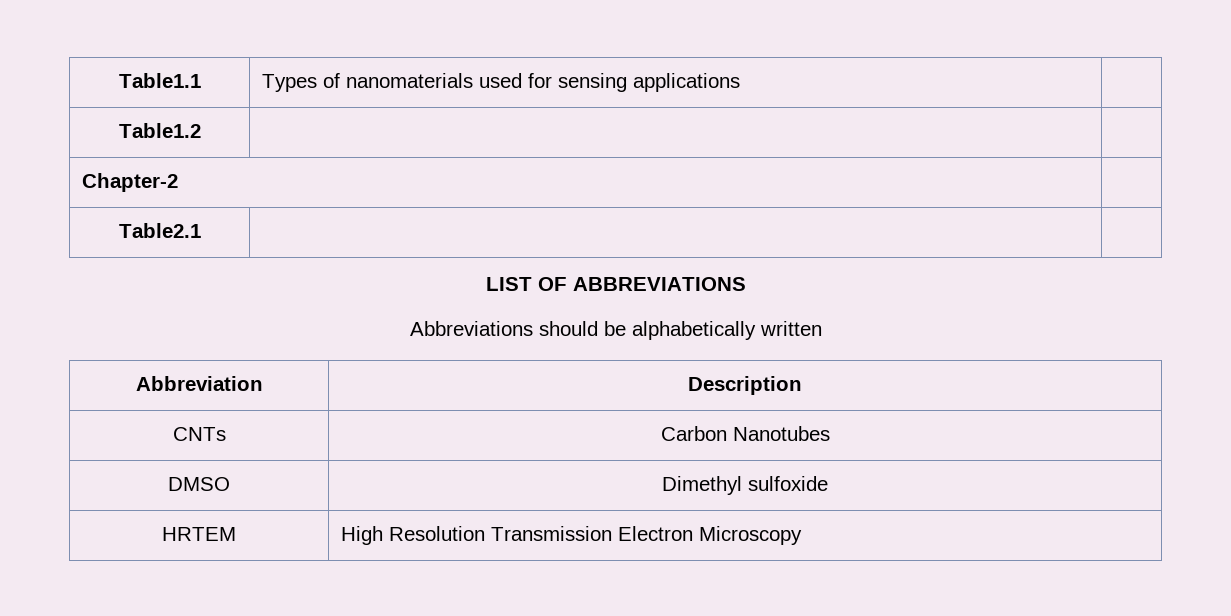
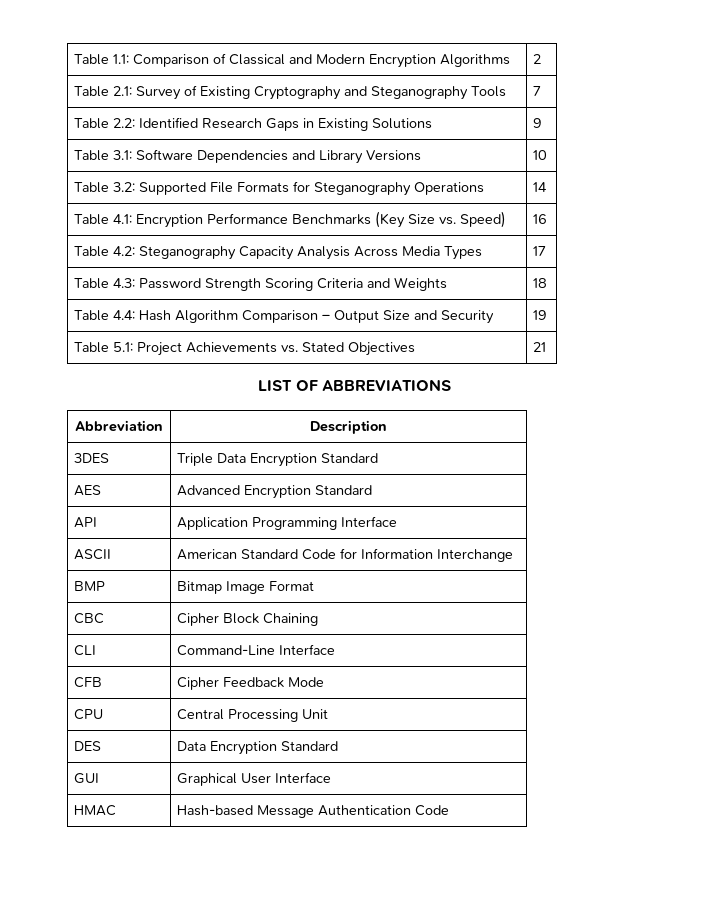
- Table1.1 | Types of nanomaterials used for sensing applications |
- Table1.2 | |
- Chapter-2 |
- Table2.1 | |
+ Table 1.1: Comparison of Classical and Modern Encryption Algorithms | 2
+ Table 2.1: Survey of Existing Cryptography and Steganography Tools | 7
+ Table 2.2: Identified Research Gaps in Existing Solutions | 9
+ Table 3.1: Software Dependencies and Library Versions | 10
+ Table 3.2: Supported File Formats for Steganography Operations | 14
+ Table 4.1: Encryption Performance Benchmarks (Key Size vs. Speed) | 16
+ Table 4.2: Steganography Capacity Analysis Across Media Types | 17
+ Table 4.3: Password Strength Scoring Criteria and Weights | 18
+ Table 4.4: Hash Algorithm Comparison – Output Size and Security | 19
+ Table 5.1: Project Achievements vs. Stated Objectives | 21
  LIST OF ABBREVIATIONS
- Abbreviations should be alphabetically written
  Abbreviation | Description
- CNTs | Carbon Nanotubes
- DMSO | Dimethyl sulfoxide
- HRTEM | High Resolution Transmission Electron Microscopy
+ 3DES | Triple Data Encryption Standard
+ AES | Advanced Encryption Standard
+ API | Application Programming Interface
+ ASCII | American Standard Code for Information Interchange
+ BMP | Bitmap Image Format
+ CBC | Cipher Block Chaining
+ CLI | Command-Line Interface
+ CFB | Cipher Feedback Mode
+ CPU | Central Processing Unit
+ DES | Data Encryption Standard
+ GUI | Graphical User Interface
+ HMAC | Hash-based Message Authentication Code

